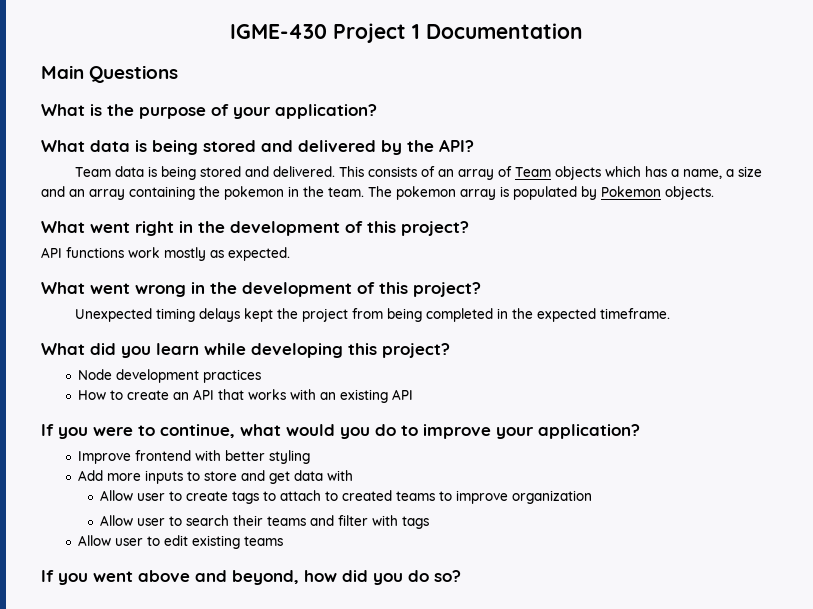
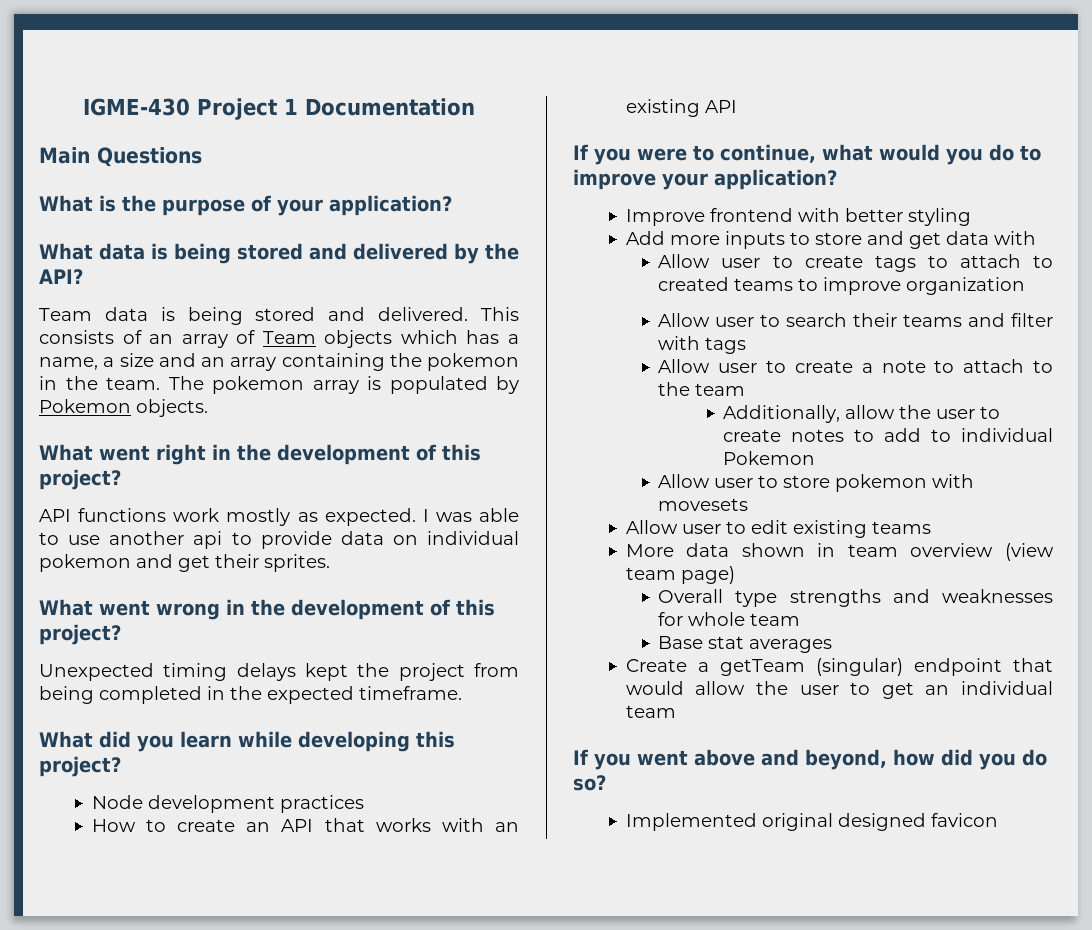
+ I was able to use another api to provide data on individual pokemon and get their sprites.
+ Allow user to create a note to attach to the team
+ Additionally, allow the user to create notes to add to individual Pokemon
+ Allow user to store pokemon with movesets
+ More data shown in team overview (view team page)
+ Overall type strengths and weaknesses for whole team
+ Base stat averages
+ Create a getTeam (singular) endpoint that would allow the user to get an individual team
+ Implemented original designed favicon

